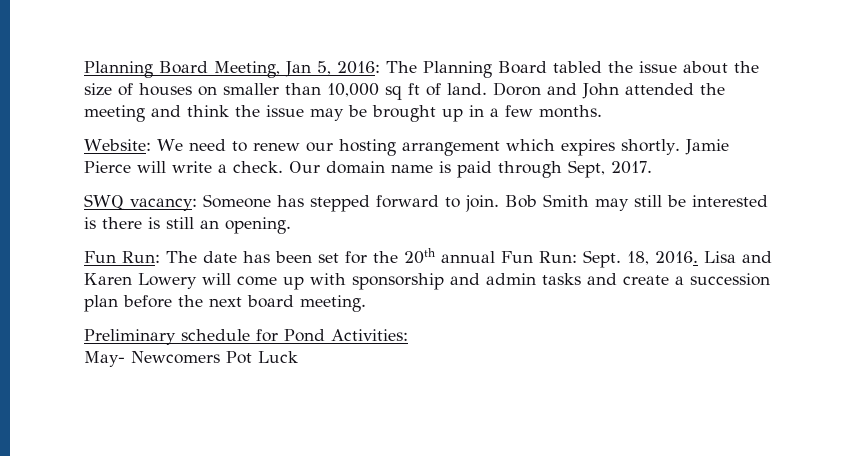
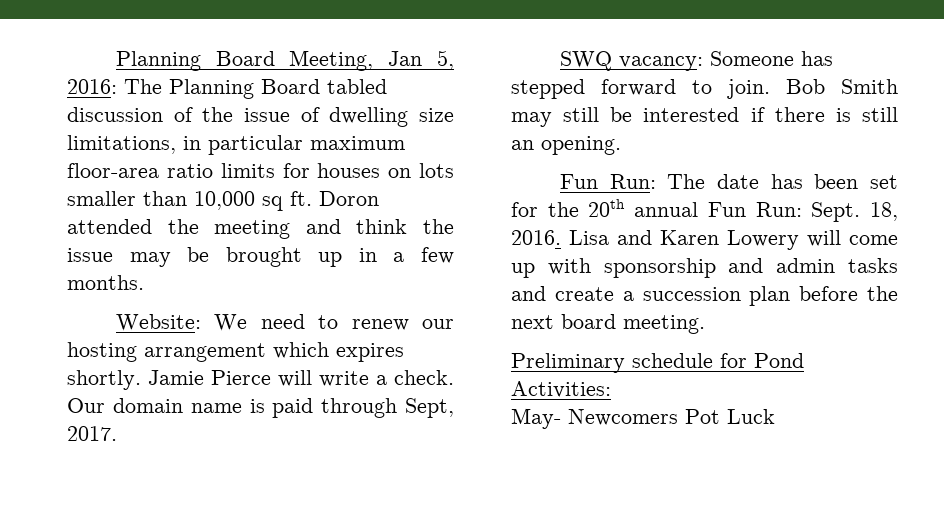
- Planning Board Meeting, Jan 5, 2016: The Planning Board tabled the issue about the size of houses on smaller than 10,000 sq ft of land. Doron and John attended the meeting and think the issue may be brought up in a few months.
+ Planning Board Meeting, Jan 5, 2016: The Planning Board tabled discussion of the issue of dwelling size limitations, in particular maximum floor-area ratio limits for houses on lots smaller than 10,000 sq ft. Doron attended the meeting and think the issue may be brought up in a few months.
- Bob Smith may still be interested is there is still an opening.
+ Bob Smith may still be interested if there is still an opening.

